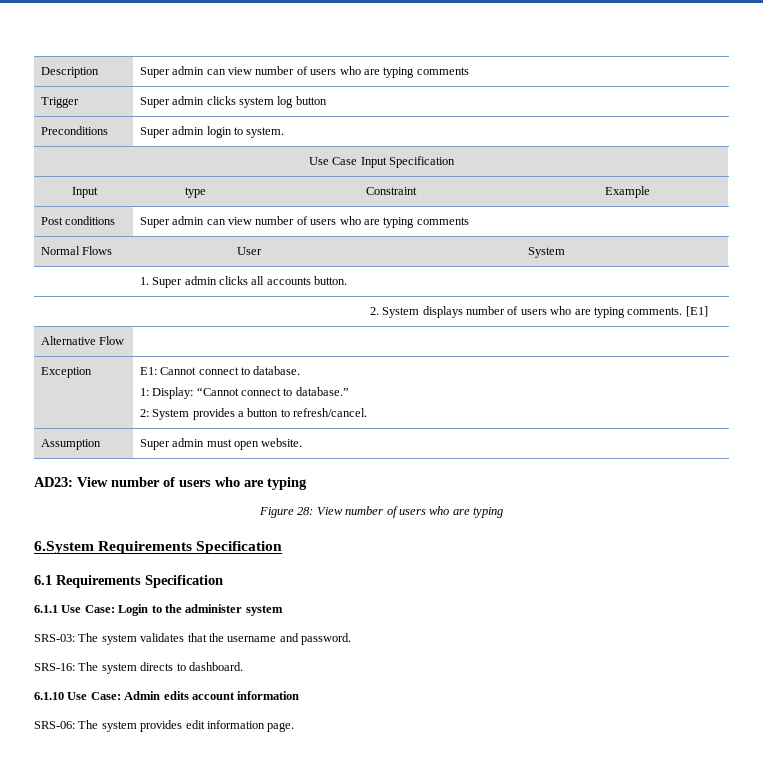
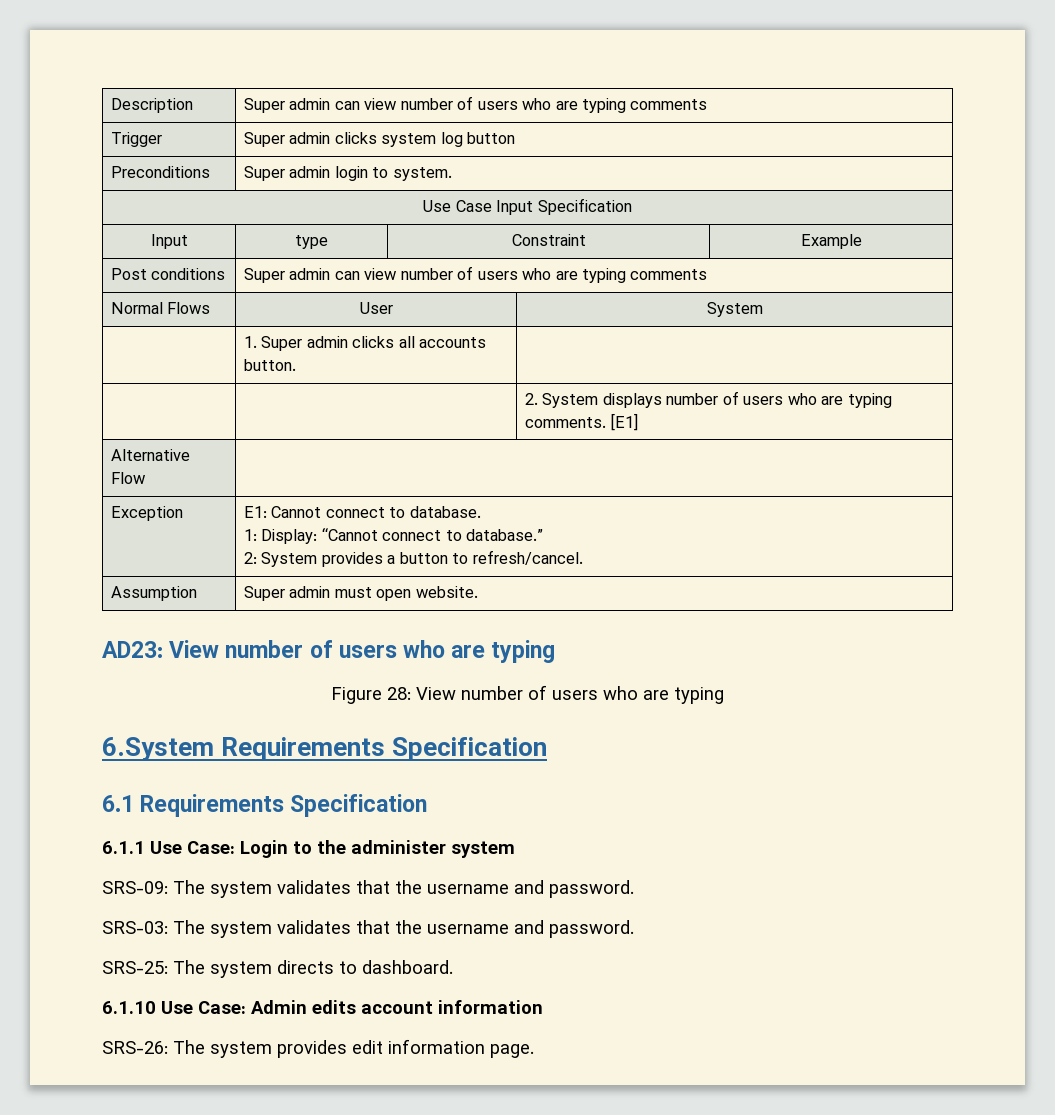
+ SRS-09: The system validates that the username and password.
- SRS-16: The system directs to dashboard.
+ SRS-25: The system directs to dashboard.
- SRS-06: The system provides edit information page.
+ SRS-26: The system provides edit information page.

